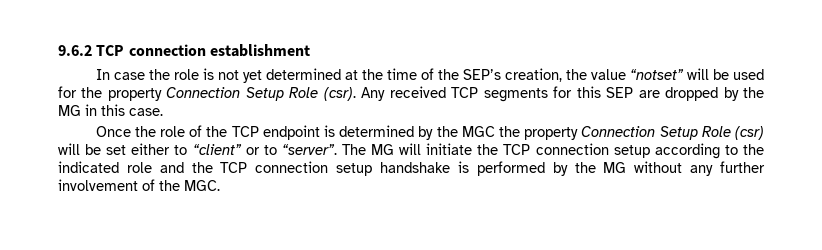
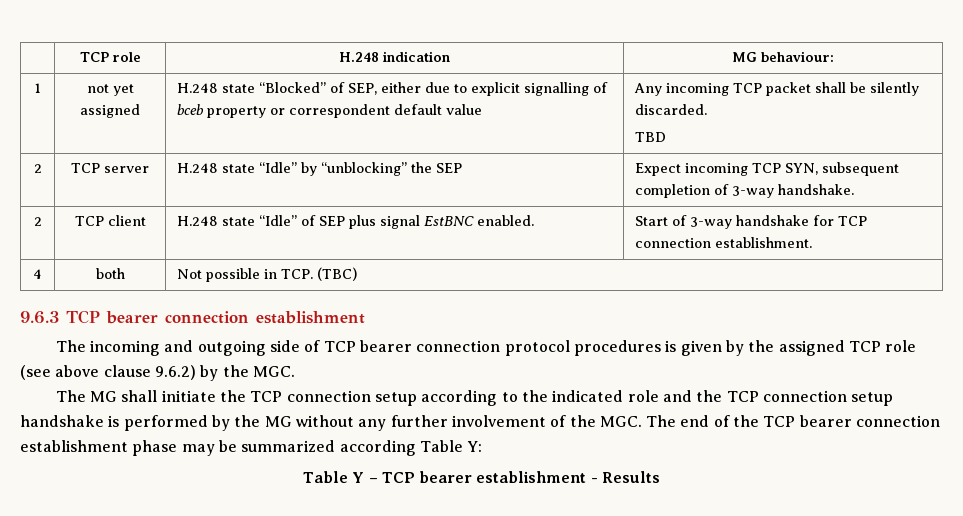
- 9.6.2 TCP connection establishment
- In case the role is not yet determined at the time of the SEP’s creation, the value “notset” will be used for the property Connection Setup Role (csr). Any received TCP segments for this SEP are dropped by the MG in this case.
- Once the role of the TCP endpoint is determined by the MGC the property Connection Setup Role (csr) will be set either to “client” or to “server”. The MG will initiate the TCP connection setup according to the indicated role and the TCP connection setup handshake is performed by the MG without any further involvement of the MGC.
+ | TCP role | H.248 indication | MG behaviour:
+ 1 | not yet assigned | H.248 state “Blocked” of SEP, either due to explicit signalling of bceb property or correspondent default value | Any incoming TCP packet shall be silently discarded.
+ TBD
+ 2 | TCP server | H.248 state “Idle” by “unblocking” the SEP | Expect incoming TCP SYN, subsequent completion of 3-way handshake.
+ 2 | TCP client | H.248 state “Idle” of SEP plus signal EstBNC enabled. | Start of 3-way handshake for TCP connection establishment.
+ 4 | both | Not possible in TCP. (TBC)
+ 9.6.3 TCP bearer connection establishment
+ The incoming and outgoing side of TCP bearer connection protocol procedures is given by the assigned TCP role (see above clause 9.6.2) by the MGC.
+ The MG shall initiate the TCP connection setup according to the indicated role and the TCP connection setup handshake is performed by the MG without any further involvement of the MGC. The end of the TCP bearer connection establishment phase may be summarized according Table Y:
+ Table Y – TCP bearer establishment - Results

